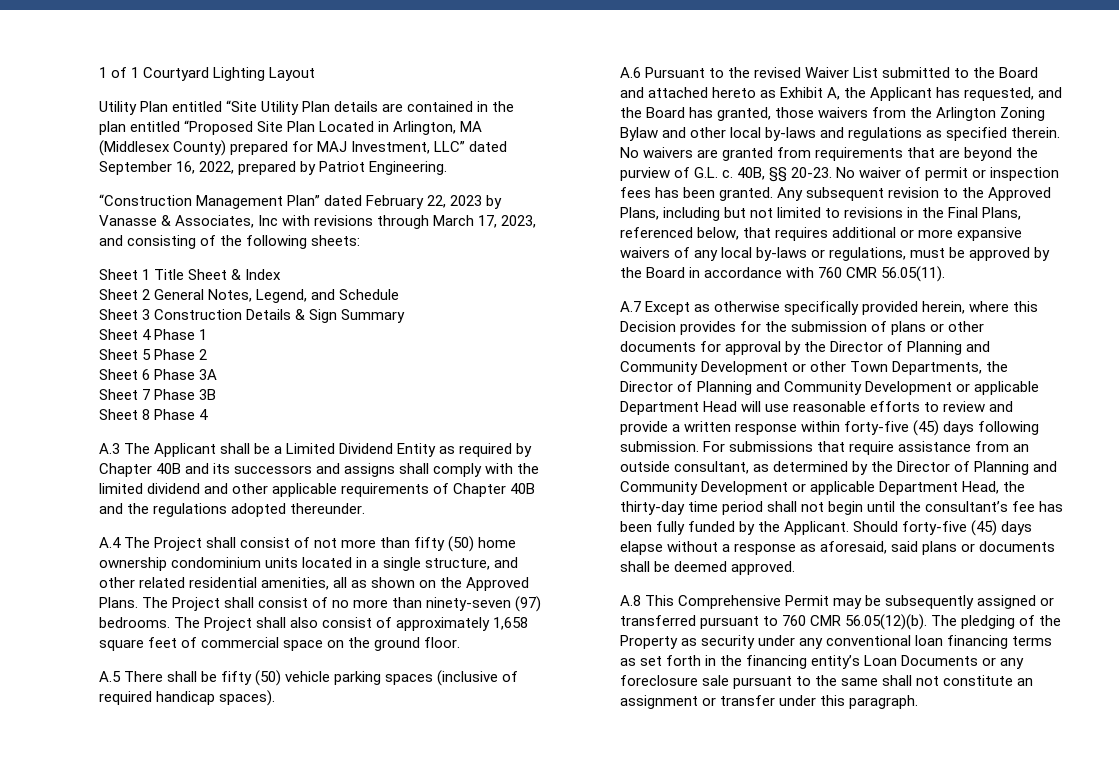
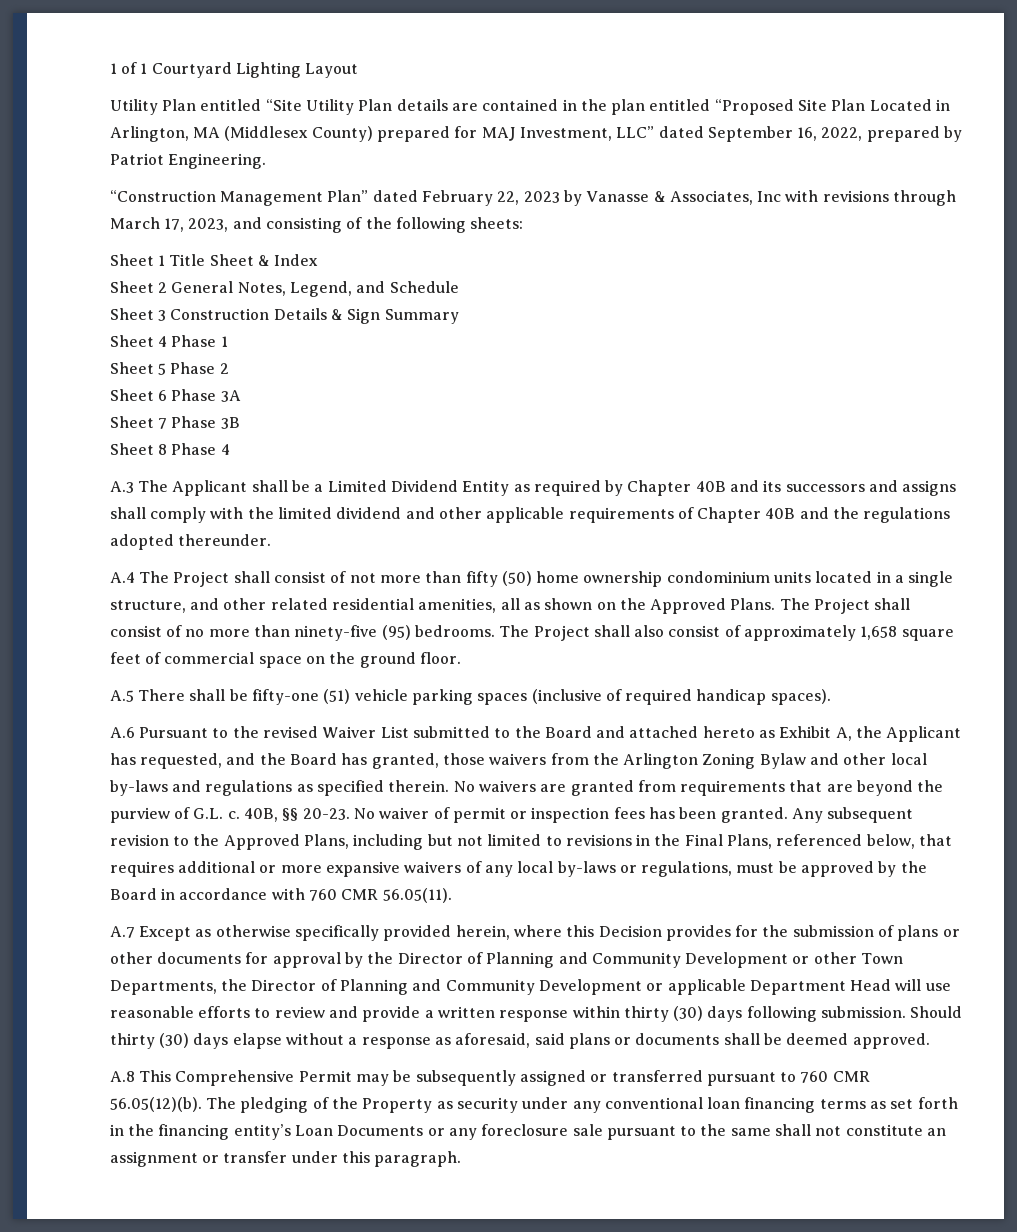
- The Project shall consist of no more than ninety-seven (97) bedrooms.
+ The Project shall consist of no more than ninety-five (95) bedrooms.
- A.5 There shall be fifty (50) vehicle parking spaces (inclusive of required handicap spaces).
+ A.5 There shall be fifty-one (51) vehicle parking spaces (inclusive of required handicap spaces).
- A.7 Except as otherwise specifically provided herein, where this Decision provides for the submission of plans or other documents for approval by the Director of Planning and Community Development or other Town Departments, the Director of Planning and Community Development or applicable Department Head will use reasonable efforts to review and provide a written response within forty-five (45) days following submission.
+ A.7 Except as otherwise specifically provided herein, where this Decision provides for the submission of plans or other documents for approval by the Director of Planning and Community Development or other Town Departments, the Director of Planning and Community Development or applicable Department Head will use reasonable efforts to review and provide a written response within thirty (30) days following submission.
- For submissions that require assistance from an outside consultant, as determined by the Director of Planning and Community Development or applicable Department Head, the thirty-day time period shall not begin until the consultant’s fee has been fully funded by the Applicant. Should forty-five (45) days elapse without a response as aforesaid, said plans or documents shall be deemed approved.
+ Should thirty (30) days elapse without a response as aforesaid, said plans or documents shall be deemed approved.

